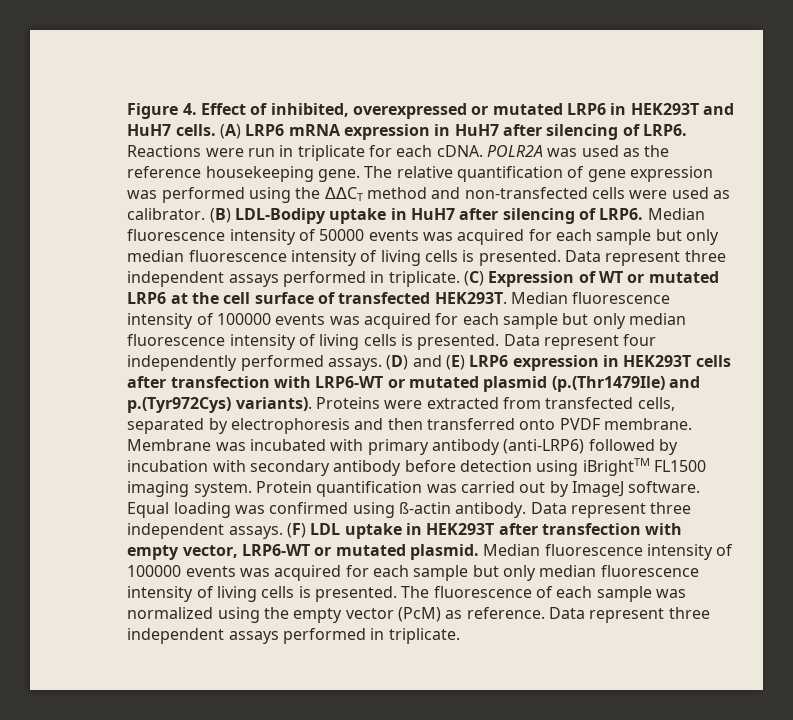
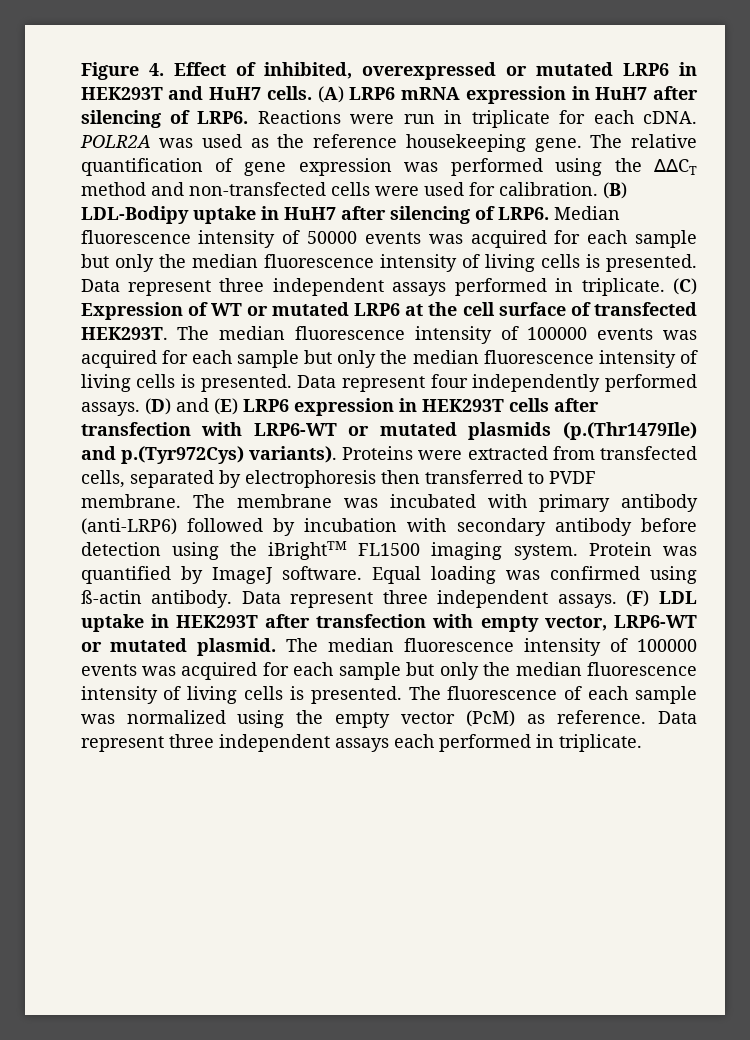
- The relative quantification of gene expression was performed using the ∆∆CT method and non-transfected cells were used as calibrator.
+ The relative quantification of gene expression was performed using the ∆∆CT method and non-transfected cells were used for calibration.
- Median fluorescence intensity of 50000 events was acquired for each sample but only median fluorescence intensity of living cells is presented.
+ Median fluorescence intensity of 50000 events was acquired for each sample but only the median fluorescence intensity of living cells is presented.
- (C) Expression of WT or mutated LRP6 at the cell surface of transfected HEK293T. Median fluorescence intensity of 100000 events was acquired for each sample but only median fluorescence intensity of living cells is presented.
+ (C) Expression of WT or mutated LRP6 at the cell surface of transfected HEK293T. The median fluorescence intensity of 100000 events was acquired for each sample but only the median fluorescence intensity of living cells is presented.
- (D) and (E) LRP6 expression in HEK293T cells after transfection with LRP6-WT or mutated plasmid (p.(Thr1479Ile) and p.(Tyr972Cys) variants).
+ (D) and (E) LRP6 expression in HEK293T cells after transfection with LRP6-WT or mutated plasmids (p.(Thr1479Ile) and p.(Tyr972Cys) variants).
- Proteins were extracted from transfected cells, separated by electrophoresis and then transferred onto PVDF membrane.
+ Proteins were extracted from transfected cells, separated by electrophoresis then transferred to PVDF membrane.
- Membrane was incubated with primary antibody (anti-LRP6) followed by incubation with secondary antibody before detection using iBrightTM FL1500 imaging system.
+ The membrane was incubated with primary antibody (anti-LRP6) followed by incubation with secondary antibody before detection using the iBrightTM FL1500 imaging system.
- Protein quantification was carried out by ImageJ software.
+ Protein was quantified by ImageJ software.
- (F) LDL uptake in HEK293T after transfection with empty vector, LRP6-WT or mutated plasmid. Median fluorescence intensity of 100000 events was acquired for each sample but only median fluorescence intensity of living cells is presented.
+ (F) LDL uptake in HEK293T after transfection with empty vector, LRP6-WT or mutated plasmid. The median fluorescence intensity of 100000 events was acquired for each sample but only the median fluorescence intensity of living cells is presented.
- The fluorescence of each sample was normalized using the empty vector (PcM) as reference. Data represent three independent assays performed in triplicate.
+ The fluorescence of each sample was normalized using the empty vector (PcM) as reference. Data represent three independent assays each performed in triplicate.

